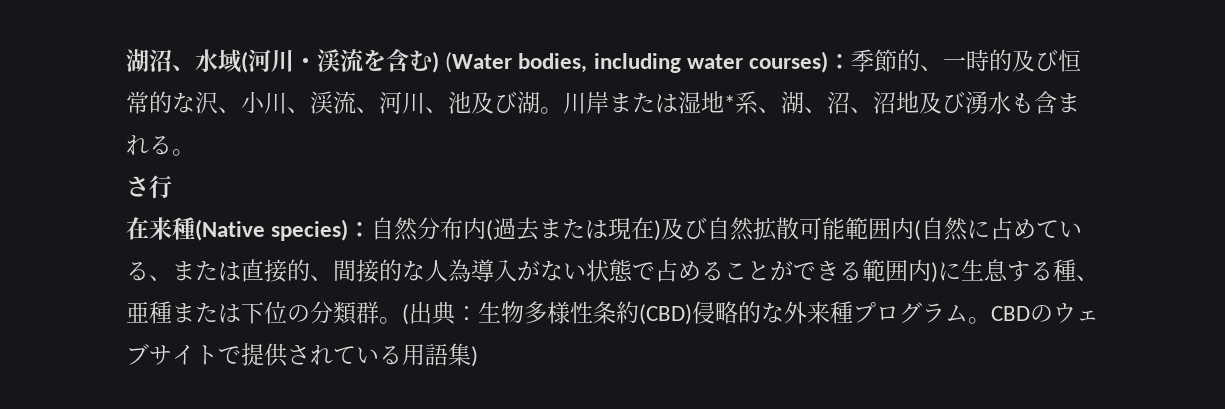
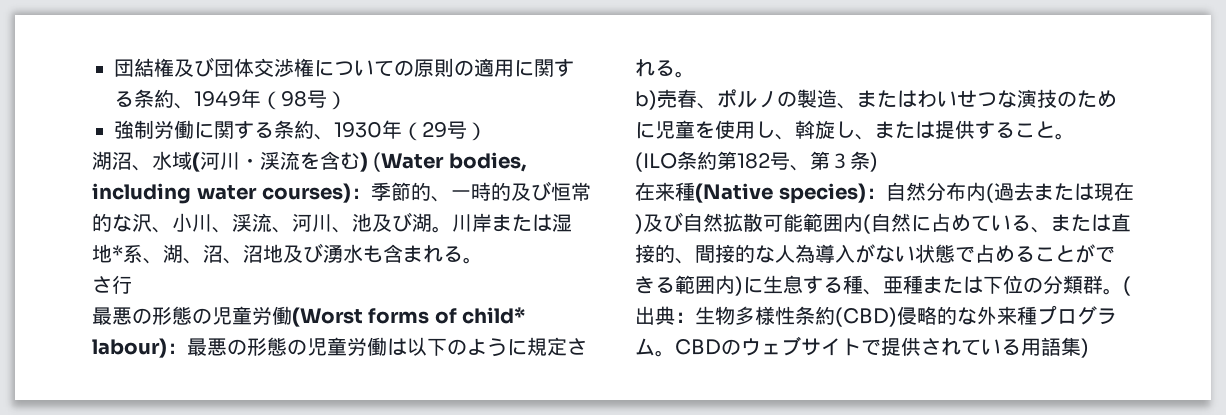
+ 団結権及び団体交渉権についての原則の適用に関する条約、1949年（98号）
+ 強制労働に関する条約、1930年（29号）
+ 最悪の形態の児童労働(Worst forms of child* labour)：最悪の形態の児童労働は以下のように規定される。
+ b)売春、ポルノの製造、またはわいせつな演技のために児童を使用し、斡旋し、または提供すること。
+ (ILO条約第182号、第３条)

